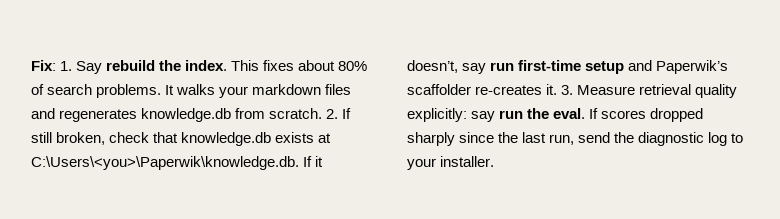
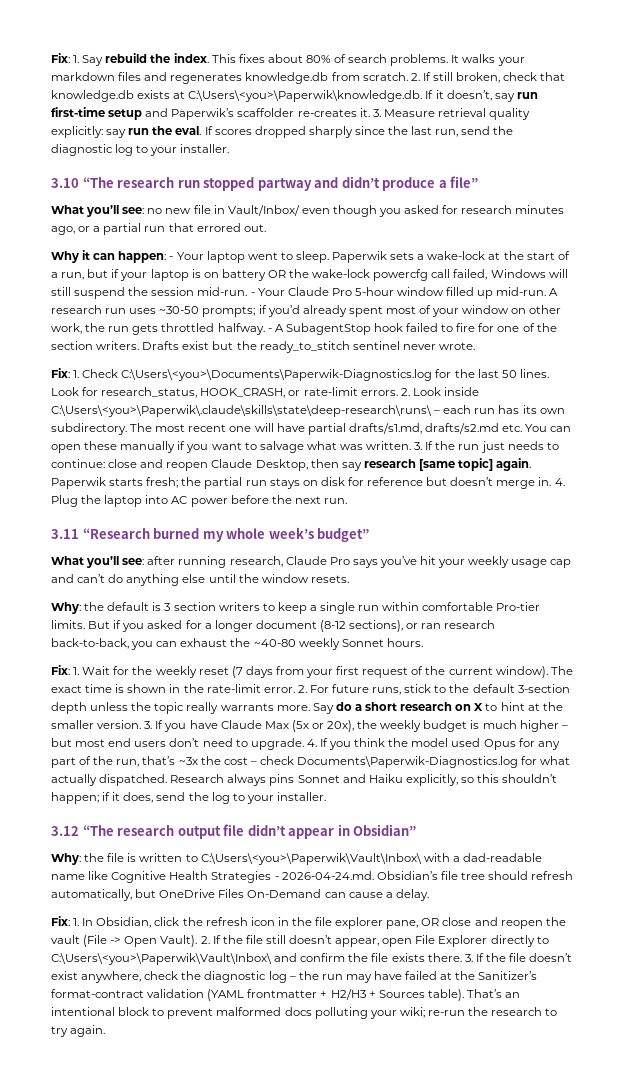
+ 3.10 “The research run stopped partway and didn’t produce a file”
+ What you’ll see: no new file in Vault/Inbox/ even though you asked for research minutes ago, or a partial run that errored out.
+ Why it can happen: - Your laptop went to sleep. Paperwik sets a wake-lock at the start of a run, but if your laptop is on battery OR the wake-lock powercfg call failed, Windows will still suspend the session mid-run. - Your Claude Pro 5-hour window filled up mid-run. A research run uses ~30-50 prompts; if you’d already spent most of your window on other work, the run gets throttled halfway. - A SubagentStop hook failed to fire for one of the section writers. Drafts exist but the ready_to_stitch sentinel never wrote.
+ Fix: 1. Check C:\Users\<you>\Documents\Paperwik-Diagnostics.log for the last 50 lines. Look for research_status, HOOK_CRASH, or rate-limit errors. 2. Look inside C:\Users\<you>\Paperwik\.claude\skills\state\deep-research\runs\ – each run has its own subdirectory. The most recent one will have partial drafts/s1.md, drafts/s2.md etc. You can open these manually if you want to salvage what was written. 3. If the run just needs to continue: close and reopen Claude Desktop, then say research [same topic] again. Paperwik starts fresh; the partial run stays on disk for reference but doesn’t merge in. 4. Plug the laptop into AC power before the next run.
+ 3.11 “Research burned my whole week’s budget”
+ What you’ll see: after running research, Claude Pro says you’ve hit your weekly usage cap and can’t do anything else until the window resets.
+ Why: the default is 3 section writers to keep a single run within comfortable Pro-tier limits. But if you asked for a longer document (8-12 sections), or ran research back-to-back, you can exhaust the ~40-80 weekly Sonnet hours.
+ Fix: 1. Wait for the weekly reset (7 days from your first request of the current window). The exact time is shown in the rate-limit error. 2. For future runs, stick to the default 3-section depth unless the topic really warrants more. Say do a short research on X to hint at the smaller version. 3. If you have Claude Max (5x or 20x), the weekly budget is much higher – but most end users don’t need to upgrade. 4. If you think the model used Opus for any part of the run, that’s ~3x the cost – check Documents\Paperwik-Diagnostics.log for what actually dispatched. Research always pins Sonnet and Haiku explicitly, so this shouldn’t happen; if it does, send the log to your installer.
+ 3.12 “The research output file didn’t appear in Obsidian”
+ Why: the file is written to C:\Users\<you>\Paperwik\Vault\Inbox\ with a dad-readable name like Cognitive Health Strategies - 2026-04-24.md. Obsidian’s file tree should refresh automatically, but OneDrive Files On-Demand can cause a delay.
+ Fix: 1. In Obsidian, click the refresh icon in the file explorer pane, OR close and reopen the vault (File -> Open Vault). 2. If the file still doesn’t appear, open File Explorer directly to C:\Users\<you>\Paperwik\Vault\Inbox\ and confirm the file exists there. 3. If the file doesn’t exist anywhere, check the diagnostic log – the run may have failed at the Sanitizer’s format-contract validation (YAML frontmatter + H2/H3 + Sources table). That’s an intentional block to prevent malformed docs polluting your wiki; re-run the research to try again.

